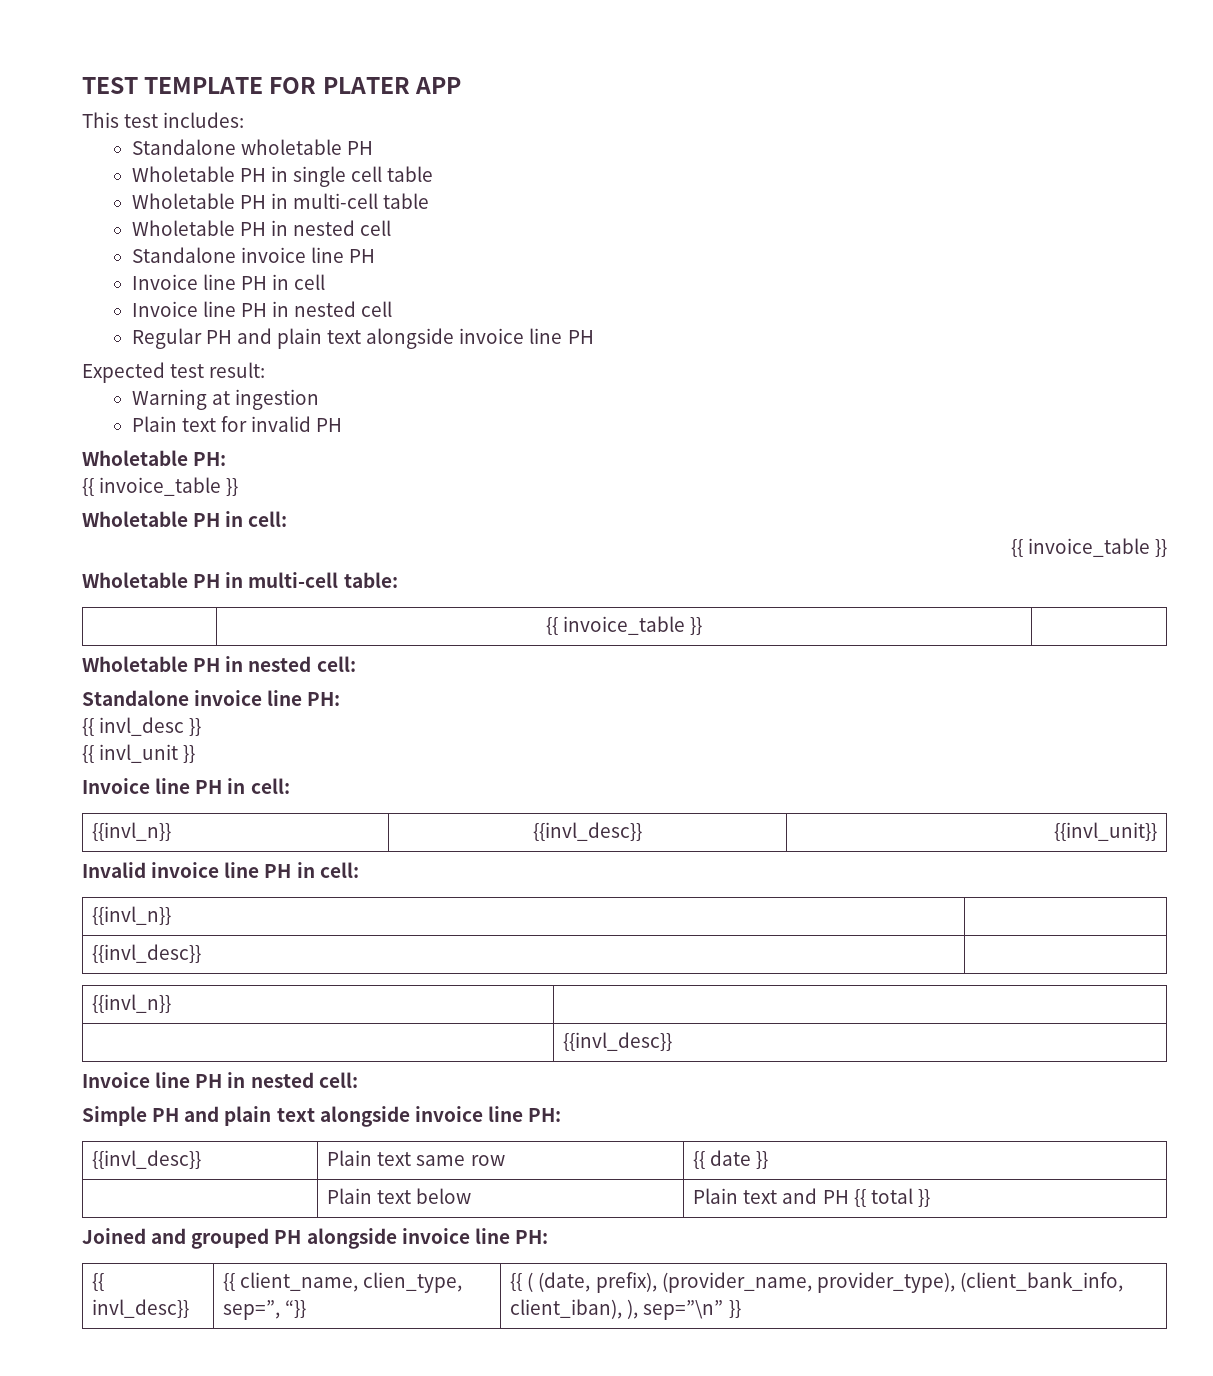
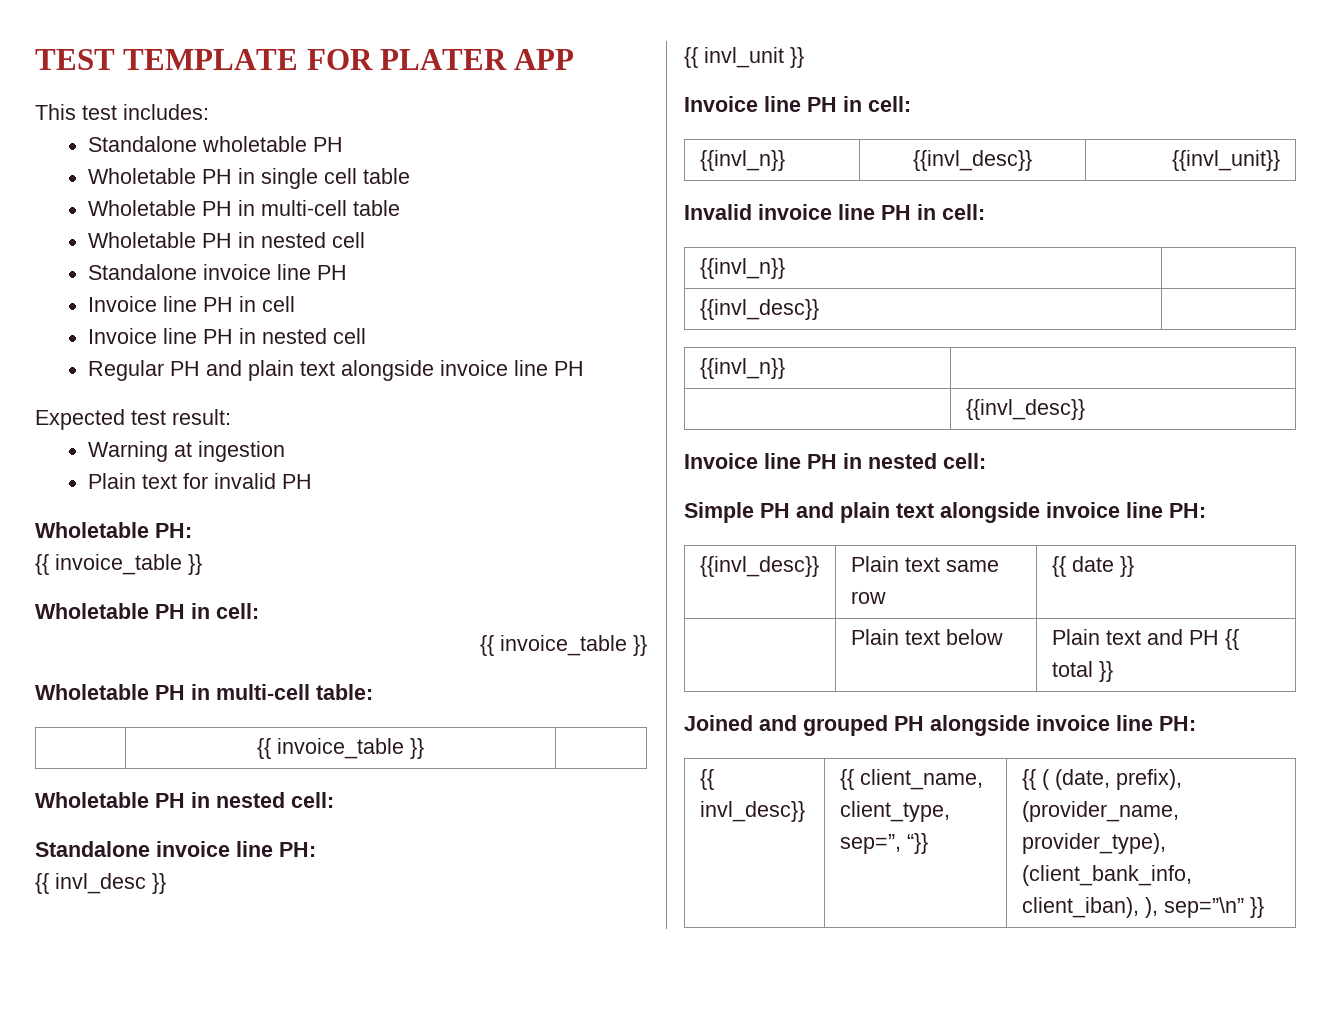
- {{ invl_desc}} | {{ client_name, clien_type, sep=”, “}} | {{ ( (date, prefix), (provider_name, provider_type), (client_bank_info, client_iban), ), sep=”\n” }}
+ {{ invl_desc}} | {{ client_name, client_type, sep=”, “}} | {{ ( (date, prefix), (provider_name, provider_type), (client_bank_info, client_iban), ), sep=”\n” }}

